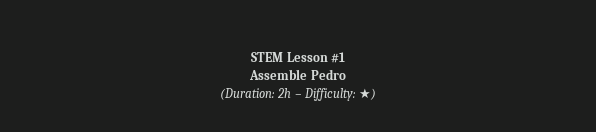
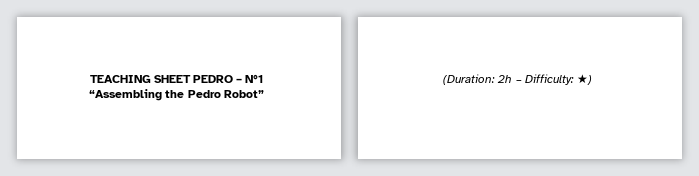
- STEM Lesson #1
- Assemble Pedro
+ TEACHING SHEET PEDRO – N°1
+ “Assembling the Pedro Robot”

